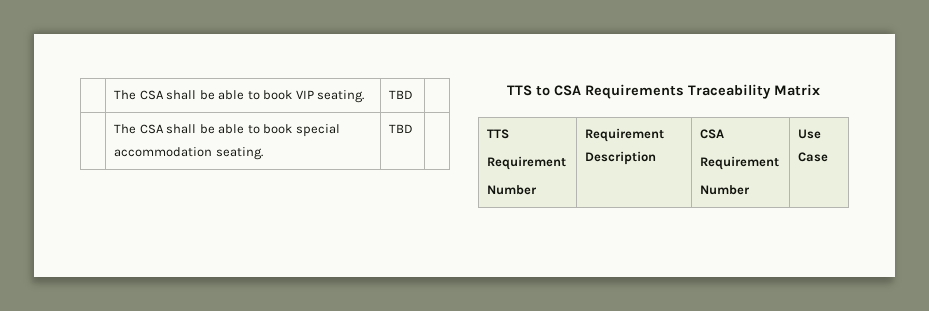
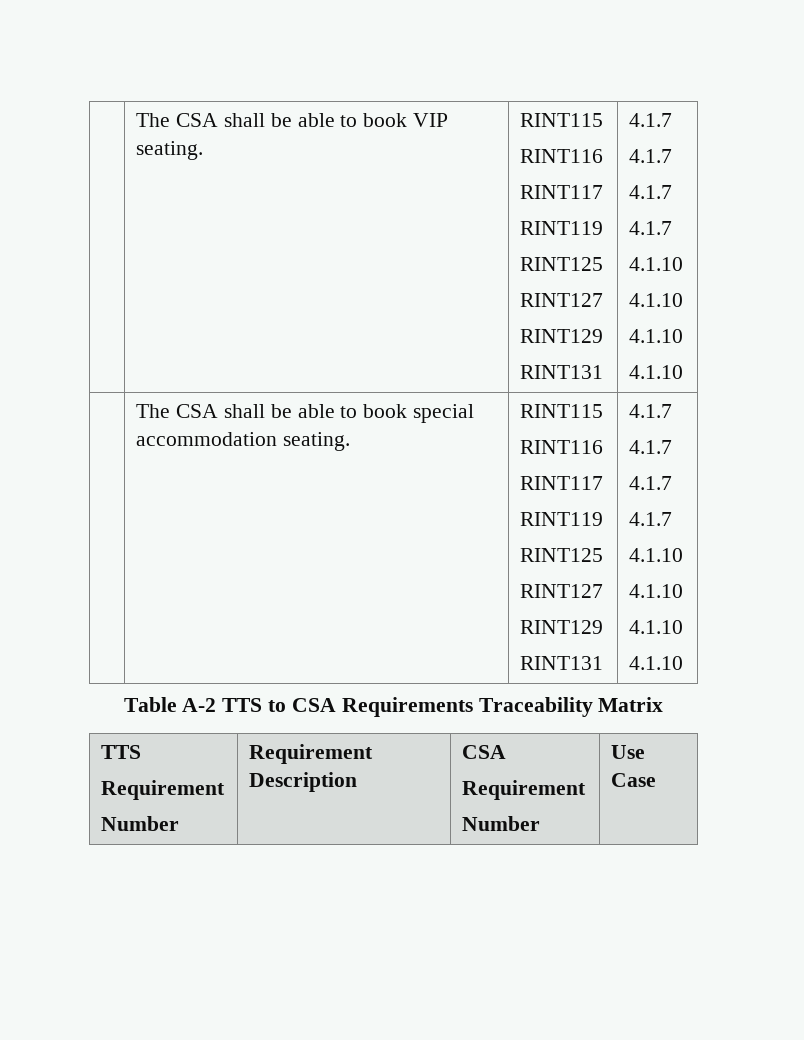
- | The CSA shall be able to book VIP seating. | TBD |
+ | The CSA shall be able to book VIP seating. | RINT115
+ RINT116
+ RINT117
+ RINT119
+ RINT125
+ RINT127
+ RINT129
+ RINT131 | 4.1.7
+ 4.1.7
+ 4.1.7
+ 4.1.7
+ 4.1.10
+ 4.1.10
+ 4.1.10
+ 4.1.10
- | The CSA shall be able to book special accommodation seating. | TBD |
- TTS to CSA Requirements Traceability Matrix
+ | The CSA shall be able to book special accommodation seating. | RINT115
+ RINT116
+ RINT117
+ RINT119
+ RINT125
+ RINT127
+ RINT129
+ RINT131 | 4.1.7
+ 4.1.7
+ 4.1.7
+ 4.1.7
+ 4.1.10
+ 4.1.10
+ 4.1.10
+ 4.1.10
+ Table A-2 TTS to CSA Requirements Traceability Matrix

